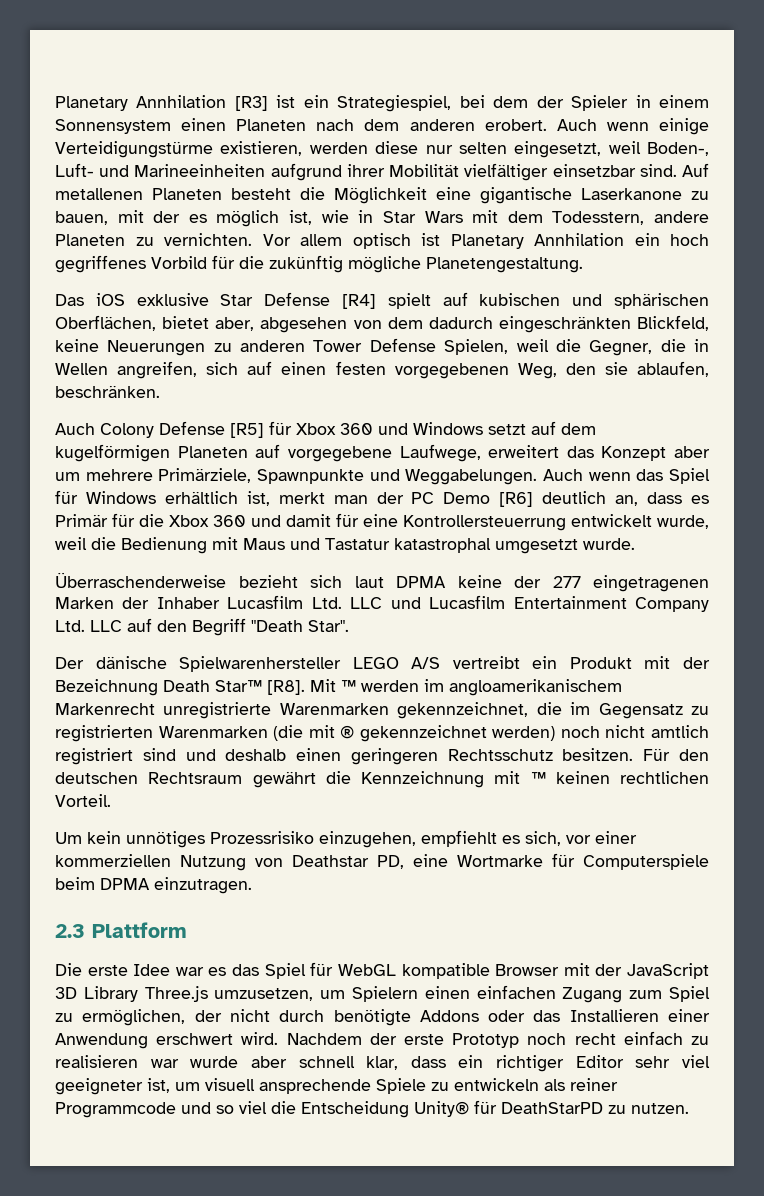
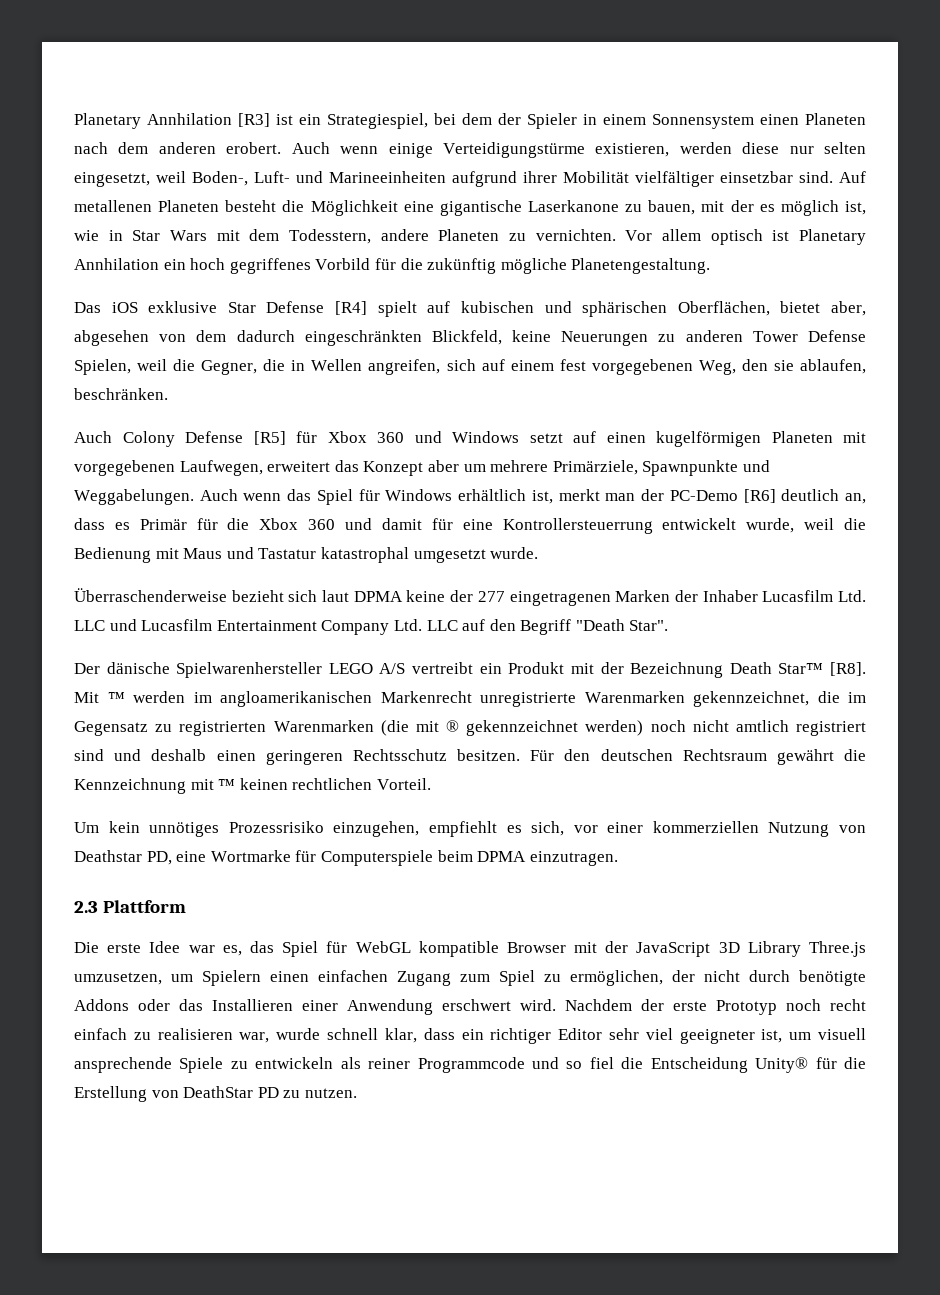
- Das iOS exklusive Star Defense [R4] spielt auf kubischen und sphärischen Oberflächen, bietet aber, abgesehen von dem dadurch eingeschränkten Blickfeld, keine Neuerungen zu anderen Tower Defense Spielen, weil die Gegner, die in Wellen angreifen, sich auf einen festen vorgegebenen Weg, den sie ablaufen, beschränken.
+ Das iOS exklusive Star Defense [R4] spielt auf kubischen und sphärischen Oberflächen, bietet aber, abgesehen von dem dadurch eingeschränkten Blickfeld, keine Neuerungen zu anderen Tower Defense Spielen, weil die Gegner, die in Wellen angreifen, sich auf einem fest vorgegebenen Weg, den sie ablaufen, beschränken.
- Auch Colony Defense [R5] für Xbox 360 und Windows setzt auf dem kugelförmigen Planeten auf vorgegebene Laufwege, erweitert das Konzept aber um mehrere Primärziele, Spawnpunkte und Weggabelungen.
+ Auch Colony Defense [R5] für Xbox 360 und Windows setzt auf einen kugelförmigen Planeten mit vorgegebenen Laufwegen, erweitert das Konzept aber um mehrere Primärziele, Spawnpunkte und Weggabelungen.
- Auch wenn das Spiel für Windows erhältlich ist, merkt man der PC Demo [R6] deutlich an, dass es Primär für die Xbox 360 und damit für eine Kontrollersteuerrung entwickelt wurde, weil die Bedienung mit Maus und Tastatur katastrophal umgesetzt wurde.
+ Auch wenn das Spiel für Windows erhältlich ist, merkt man der PC-Demo [R6] deutlich an, dass es Primär für die Xbox 360 und damit für eine Kontrollersteuerrung entwickelt wurde, weil die Bedienung mit Maus und Tastatur katastrophal umgesetzt wurde.
- Der dänische Spielwarenhersteller LEGO A/S vertreibt ein Produkt mit der Bezeichnung Death Star™ [R8]. Mit ™ werden im angloamerikanischem Markenrecht unregistrierte Warenmarken gekennzeichnet, die im Gegensatz zu registrierten Warenmarken (die mit ® gekennzeichnet werden) noch nicht amtlich registriert sind und deshalb einen geringeren Rechtsschutz besitzen.
+ Der dänische Spielwarenhersteller LEGO A/S vertreibt ein Produkt mit der Bezeichnung Death Star™ [R8]. Mit ™ werden im angloamerikanischen Markenrecht unregistrierte Warenmarken gekennzeichnet, die im Gegensatz zu registrierten Warenmarken (die mit ® gekennzeichnet werden) noch nicht amtlich registriert sind und deshalb einen geringeren Rechtsschutz besitzen.
- Die erste Idee war es das Spiel für WebGL kompatible Browser mit der JavaScript 3D Library Three.js umzusetzen, um Spielern einen einfachen Zugang zum Spiel zu ermöglichen, der nicht durch benötigte Addons oder das Installieren einer Anwendung erschwert wird.
+ Die erste Idee war es, das Spiel für WebGL kompatible Browser mit der JavaScript 3D Library Three.js umzusetzen, um Spielern einen einfachen Zugang zum Spiel zu ermöglichen, der nicht durch benötigte Addons oder das Installieren einer Anwendung erschwert wird.
- Nachdem der erste Prototyp noch recht einfach zu realisieren war wurde aber schnell klar, dass ein richtiger Editor sehr viel geeigneter ist, um visuell ansprechende Spiele zu entwickeln als reiner Programmcode und so viel die Entscheidung Unity® für DeathStarPD zu nutzen.
+ Nachdem der erste Prototyp noch recht einfach zu realisieren war, wurde schnell klar, dass ein richtiger Editor sehr viel geeigneter ist, um visuell ansprechende Spiele zu entwickeln als reiner Programmcode und so fiel die Entscheidung Unity® für die Erstellung von DeathStar PD zu nutzen.

